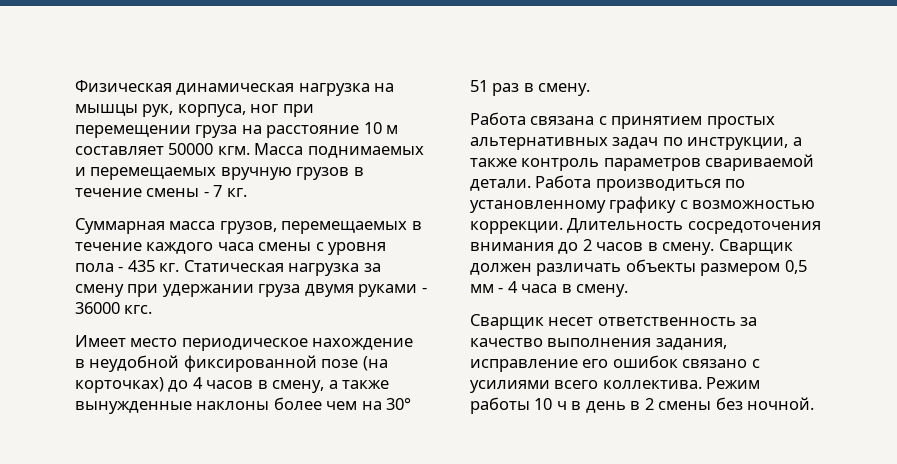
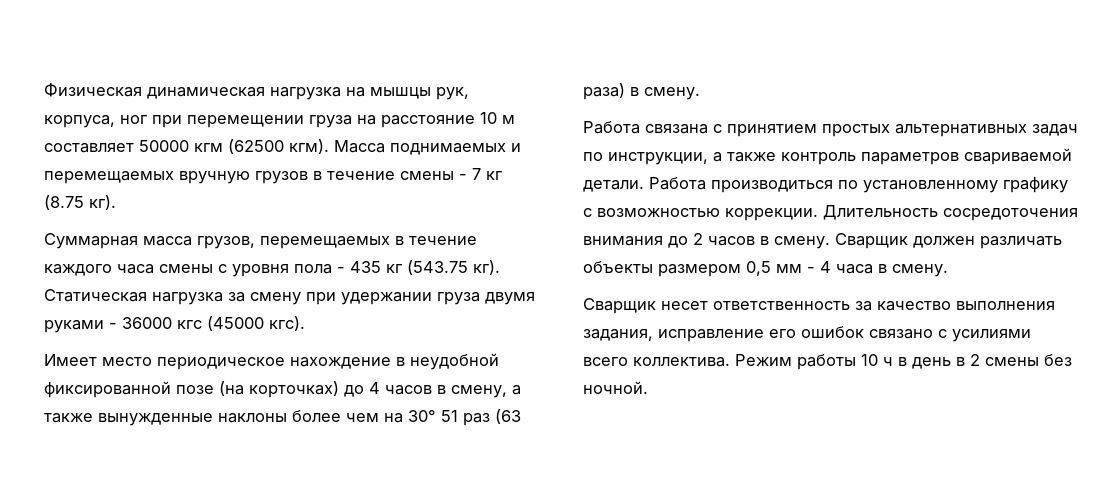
- Физическая динамическая нагрузка на мышцы рук, корпуса, ног при перемещении груза на расстояние 10 м составляет 50000 кгм.
+ Физическая динамическая нагрузка на мышцы рук, корпуса, ног при перемещении груза на расстояние 10 м составляет 50000 кгм (62500 кгм).
- Масса поднимаемых и перемещаемых вручную грузов в течение смены - 7 кг.
+ Масса поднимаемых и перемещаемых вручную грузов в течение смены - 7 кг (8.75 кг).
- Суммарная масса грузов, перемещаемых в течение каждого часа смены с уровня пола - 435 кг.
+ Суммарная масса грузов, перемещаемых в течение каждого часа смены с уровня пола - 435 кг (543.75 кг).
- Статическая нагрузка за смену при удержании груза двумя руками - 36000 кгс.
+ Статическая нагрузка за смену при удержании груза двумя руками - 36000 кгс (45000 кгс).
- Имеет место периодическое нахождение в неудобной фиксированной позе (на корточках) до 4 часов в смену, а также вынужденные наклоны более чем на 30° 51 раз в смену.
+ Имеет место периодическое нахождение в неудобной фиксированной позе (на корточках) до 4 часов в смену, а также вынужденные наклоны более чем на 30° 51 раз (63 раза) в смену.

